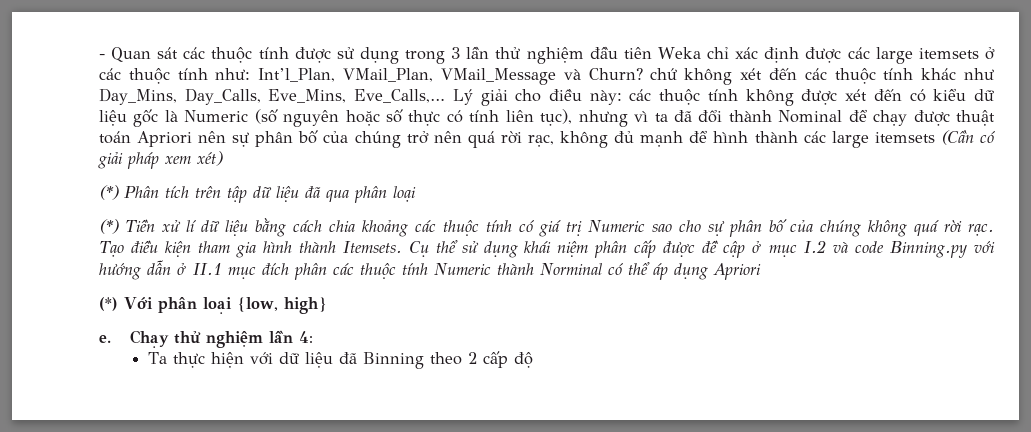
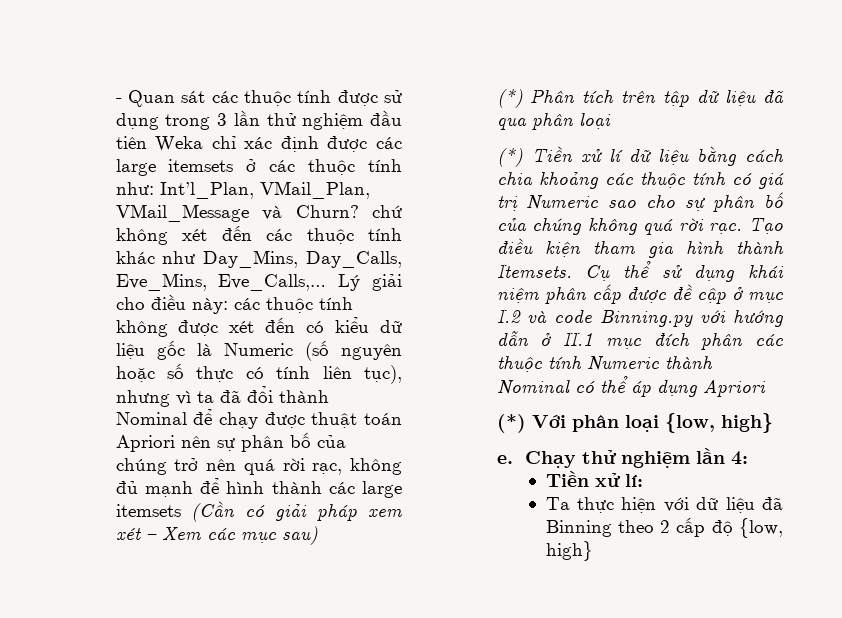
- các thuộc tính không được xét đến có kiểu dữ liệu gốc là Numeric (số nguyên hoặc số thực có tính liên tục), nhưng vì ta đã đổi thành Nominal để chạy được thuật toán Apriori nên sự phân bố của chúng trở nên quá rời rạc, không đủ mạnh để hình thành các large itemsets (Cần có giải pháp xem xét)
+ các thuộc tính không được xét đến có kiểu dữ liệu gốc là Numeric (số nguyên hoặc số thực có tính liên tục), nhưng vì ta đã đổi thành Nominal để chạy được thuật toán Apriori nên sự phân bố của chúng trở nên quá rời rạc, không đủ mạnh để hình thành các large itemsets (Cần có giải pháp xem xét – Xem các mục sau)
- Cụ thể sử dụng khái niệm phân cấp được đề cập ở mục I.2 và code Binning.py với hướng dẫn ở II.1 mục đích phân các thuộc tính Numeric thành Norminal có thể áp dụng Apriori
+ Cụ thể sử dụng khái niệm phân cấp được đề cập ở mục I.2 và code Binning.py với hướng dẫn ở II.1 mục đích phân các thuộc tính Numeric thành Nominal có thể áp dụng Apriori
+ Tiền xử lí:
- Ta thực hiện với dữ liệu đã Binning theo 2 cấp độ
+ Ta thực hiện với dữ liệu đã Binning theo 2 cấp độ {low, high}

